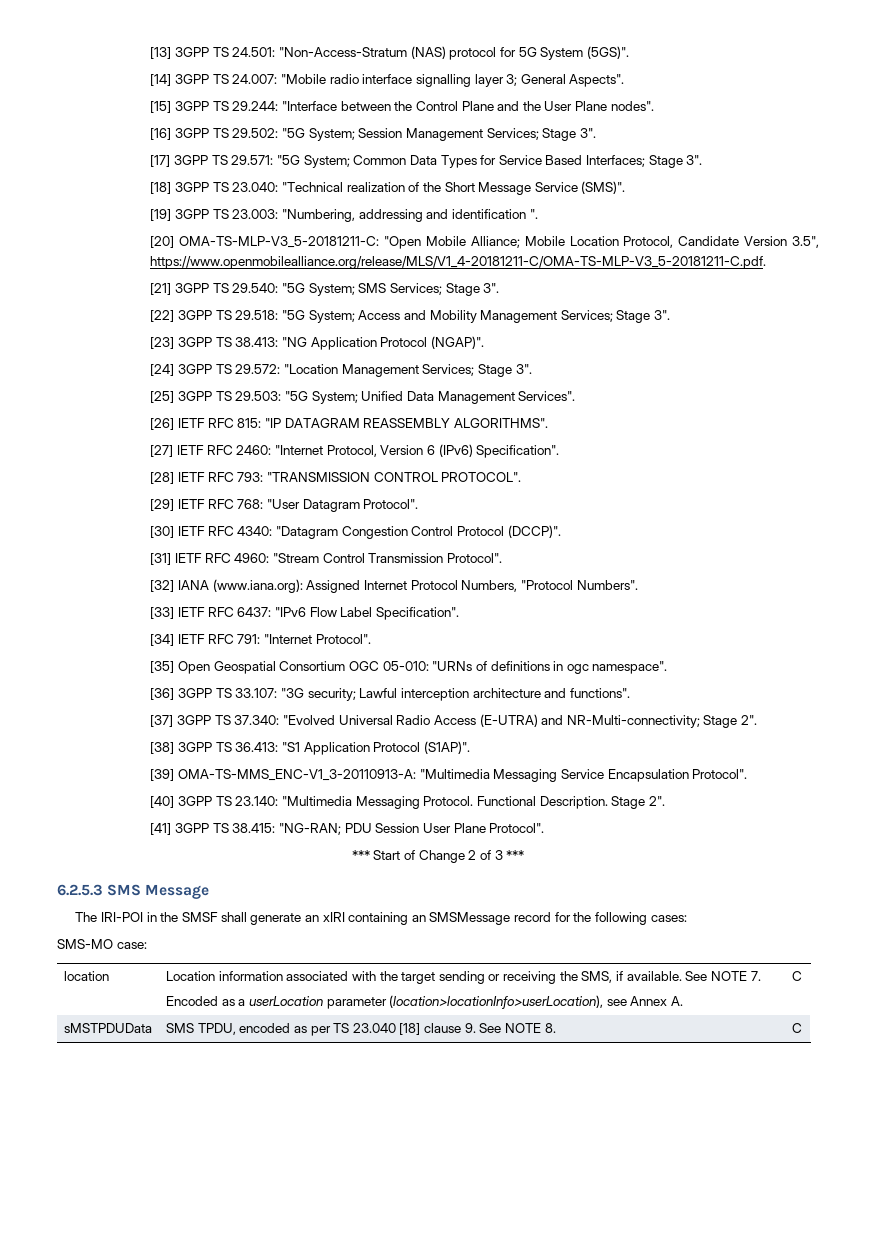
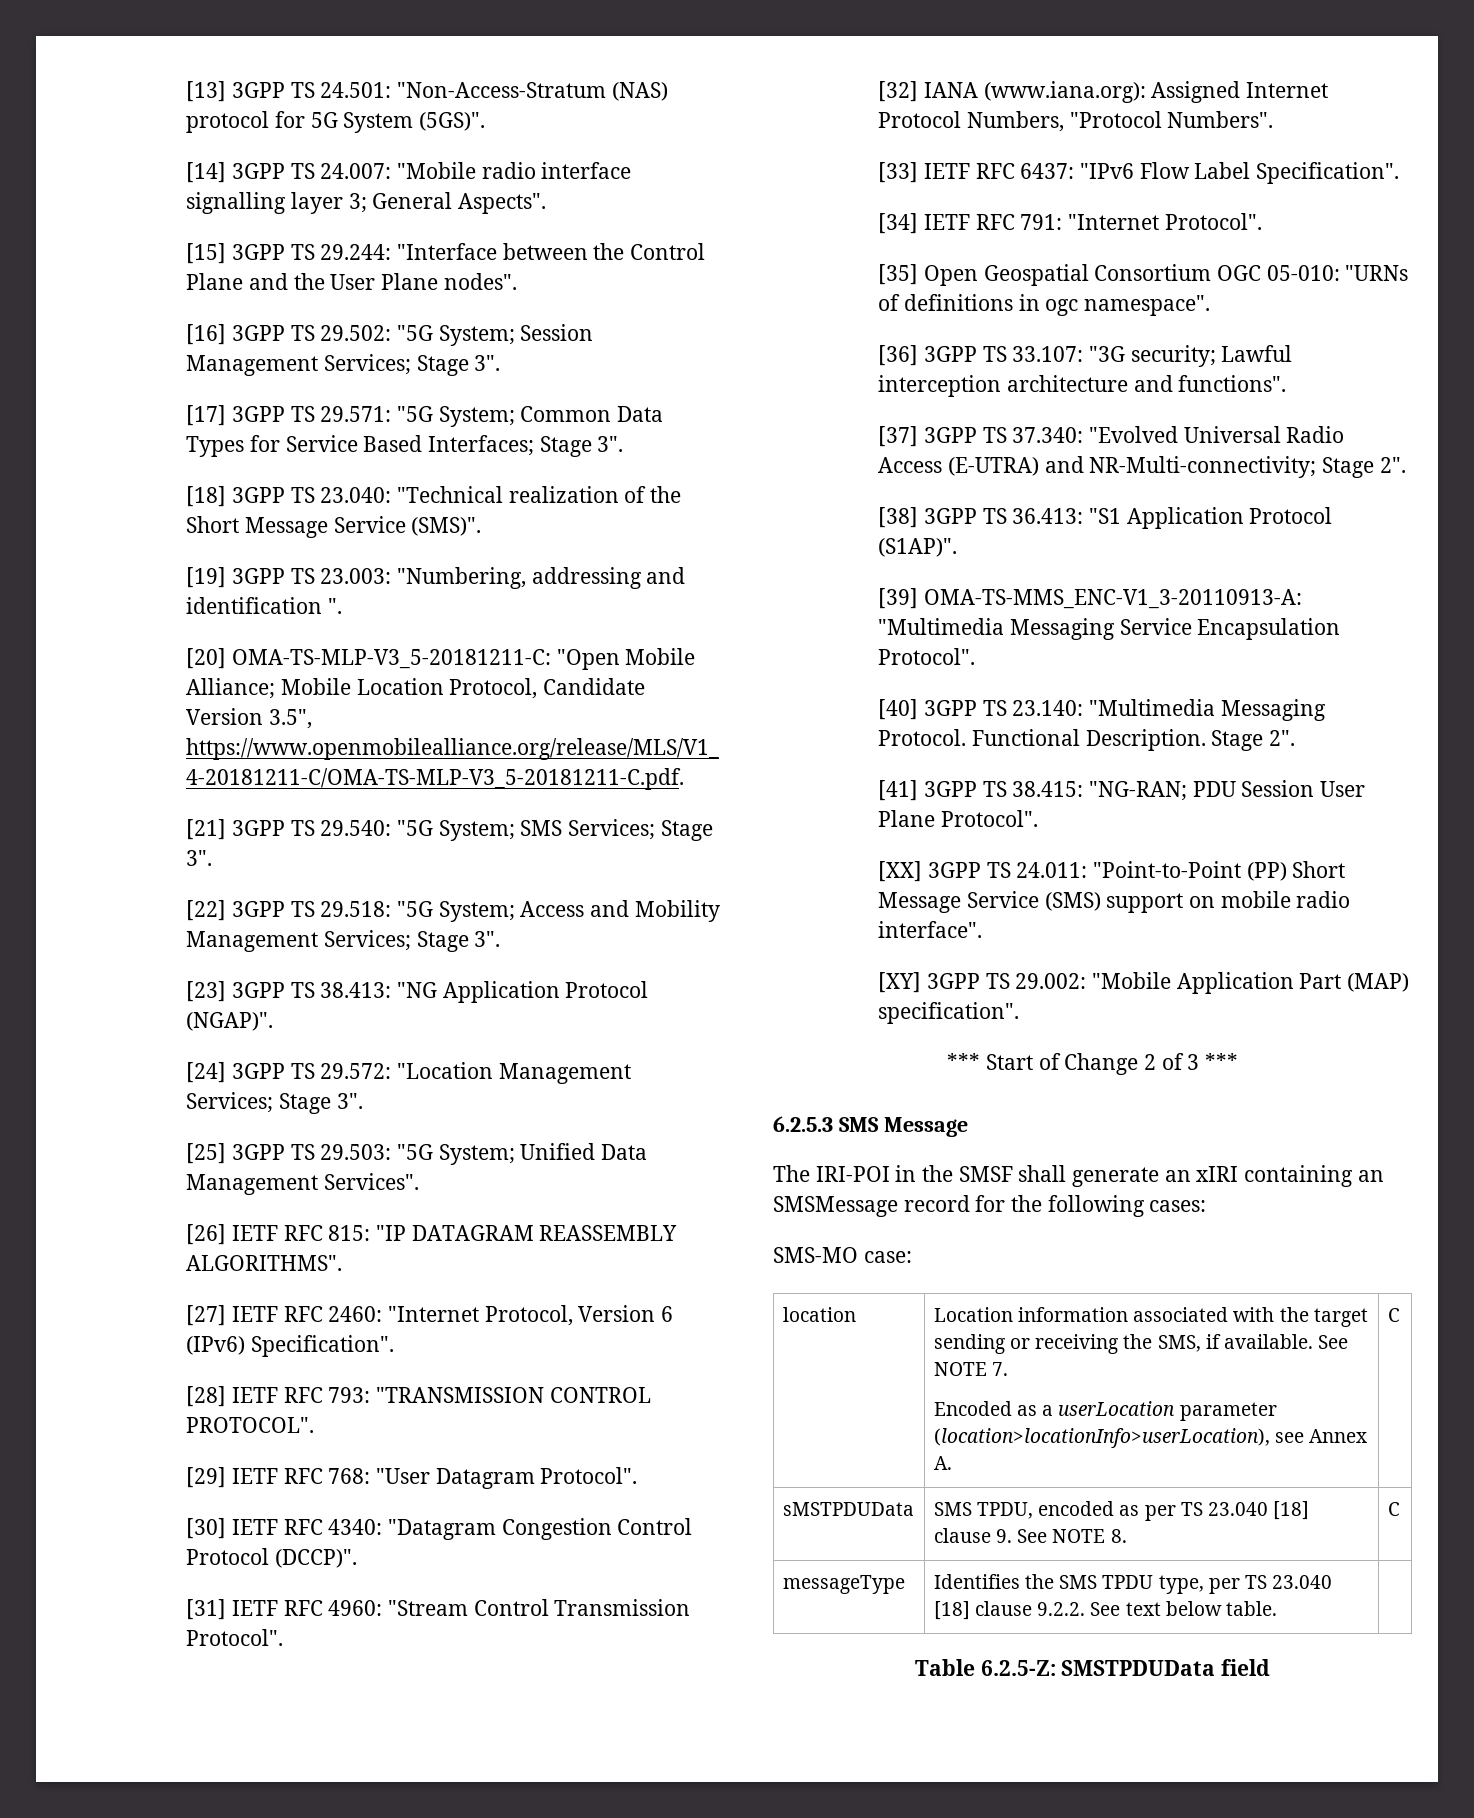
+ [XX] 3GPP TS 24.011: "Point-to-Point (PP) Short Message Service (SMS) support on mobile radio interface".
+ [XY] 3GPP TS 29.002: "Mobile Application Part (MAP) specification".
+ messageType | Identifies the SMS TPDU type, per TS 23.040 [18] clause 9.2.2. See text below table. |
+ Table 6.2.5-Z: SMSTPDUData field

